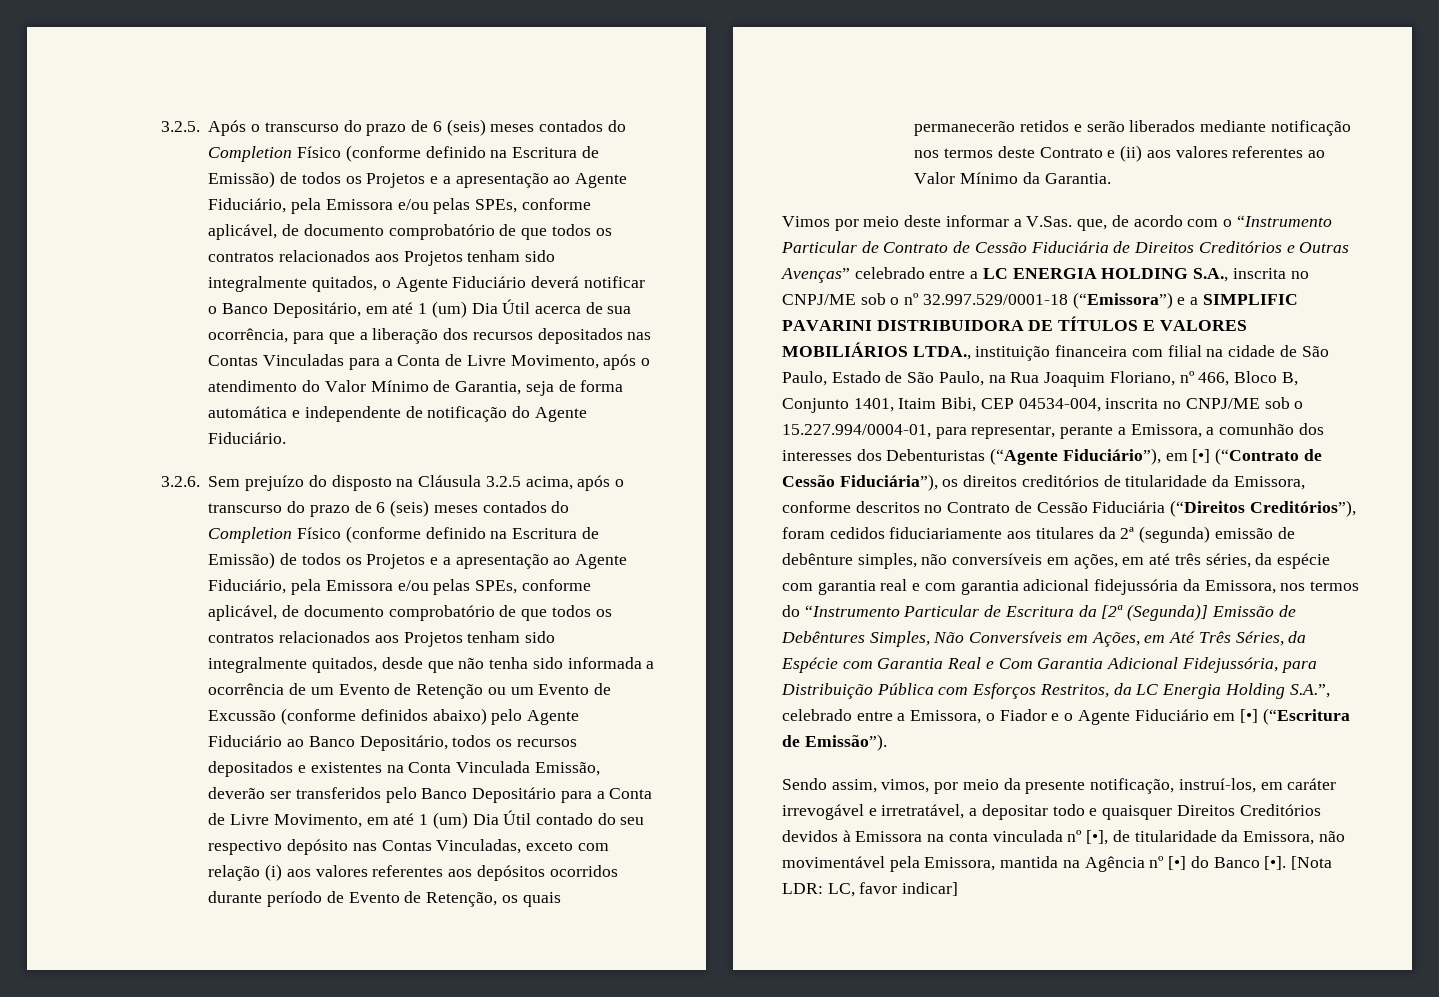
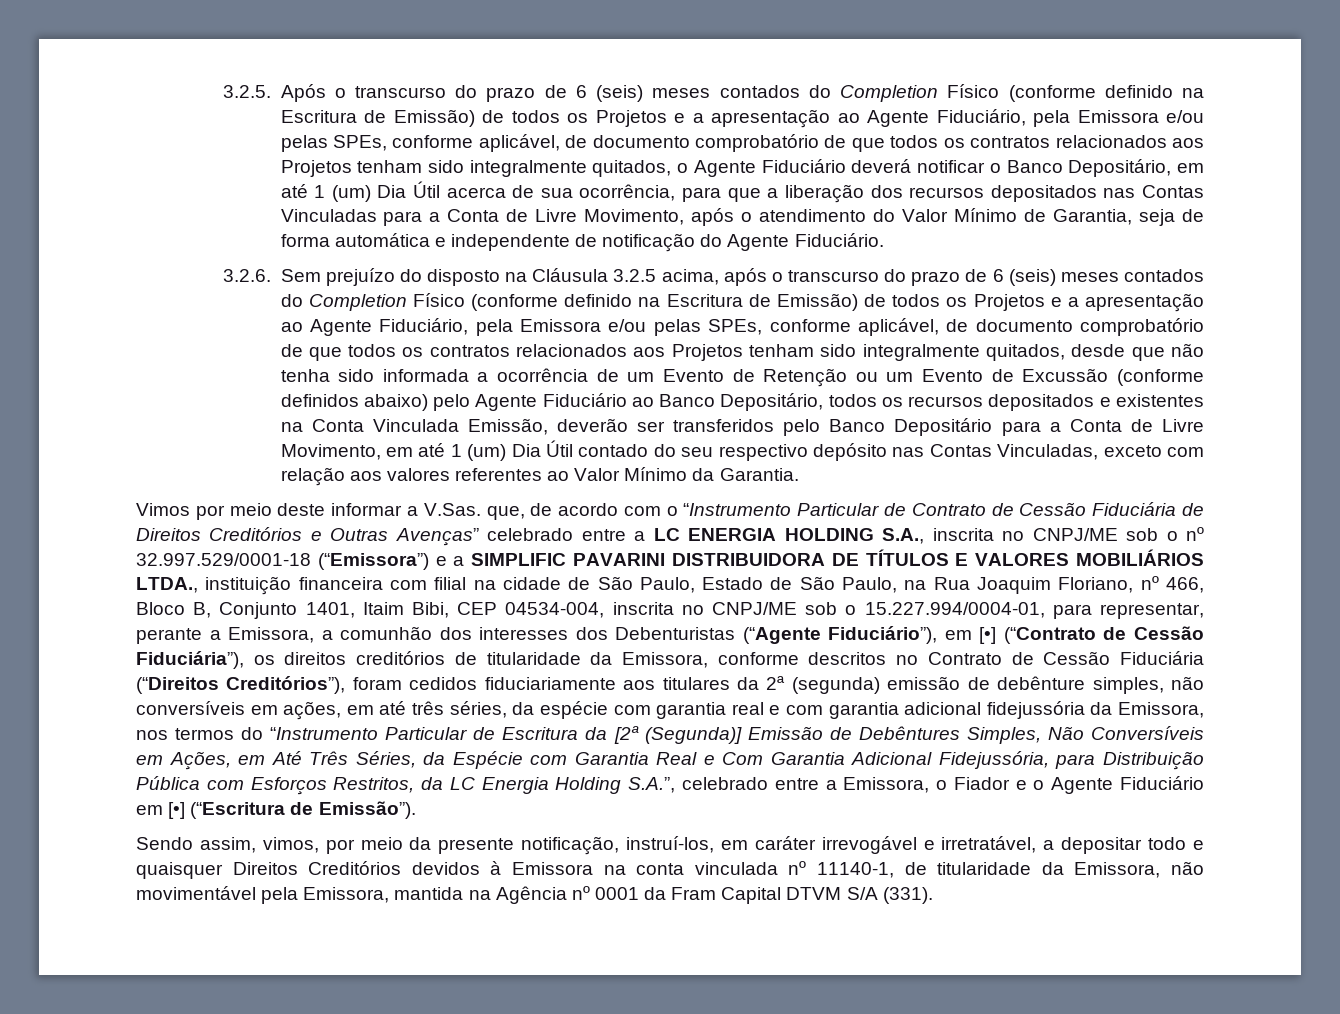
- 3.2.6. Sem prejuízo do disposto na Cláusula 3.2.5 acima, após o transcurso do prazo de 6 (seis) meses contados do Completion Físico (conforme definido na Escritura de Emissão) de todos os Projetos e a apresentação ao Agente Fiduciário, pela Emissora e/ou pelas SPEs, conforme aplicável, de documento comprobatório de que todos os contratos relacionados aos Projetos tenham sido integralmente quitados, desde que não tenha sido informada a ocorrência de um Evento de Retenção ou um Evento de Excussão (conforme definidos abaixo) pelo Agente Fiduciário ao Banco Depositário, todos os recursos depositados e existentes na Conta Vinculada Emissão, deverão ser transferidos pelo Banco Depositário para a Conta de Livre Movimento, em até 1 (um) Dia Útil contado do seu respectivo depósito nas Contas Vinculadas, exceto com relação (i) aos valores referentes aos depósitos ocorridos durante período de Evento de Retenção, os quais permanecerão retidos e serão liberados mediante notificação nos termos deste Contrato e (ii) aos valores referentes ao Valor Mínimo da Garantia.
+ 3.2.6. Sem prejuízo do disposto na Cláusula 3.2.5 acima, após o transcurso do prazo de 6 (seis) meses contados do Completion Físico (conforme definido na Escritura de Emissão) de todos os Projetos e a apresentação ao Agente Fiduciário, pela Emissora e/ou pelas SPEs, conforme aplicável, de documento comprobatório de que todos os contratos relacionados aos Projetos tenham sido integralmente quitados, desde que não tenha sido informada a ocorrência de um Evento de Retenção ou um Evento de Excussão (conforme definidos abaixo) pelo Agente Fiduciário ao Banco Depositário, todos os recursos depositados e existentes na Conta Vinculada Emissão, deverão ser transferidos pelo Banco Depositário para a Conta de Livre Movimento, em até 1 (um) Dia Útil contado do seu respectivo depósito nas Contas Vinculadas, exceto com relação aos valores referentes ao Valor Mínimo da Garantia.
- Sendo assim, vimos, por meio da presente notificação, instruí-los, em caráter irrevogável e irretratável, a depositar todo e quaisquer Direitos Creditórios devidos à Emissora na conta vinculada nº [•], de titularidade da Emissora, não movimentável pela Emissora, mantida na Agência nº [•] do Banco [•]. [Nota LDR: LC, favor indicar]
+ Sendo assim, vimos, por meio da presente notificação, instruí-los, em caráter irrevogável e irretratável, a depositar todo e quaisquer Direitos Creditórios devidos à Emissora na conta vinculada nº 11140-1, de titularidade da Emissora, não movimentável pela Emissora, mantida na Agência nº 0001 da Fram Capital DTVM S/A (331).

